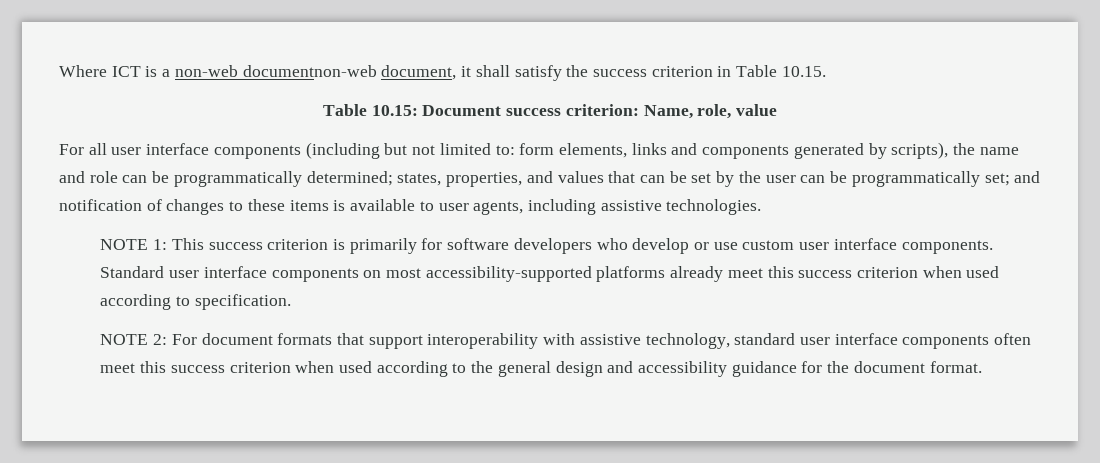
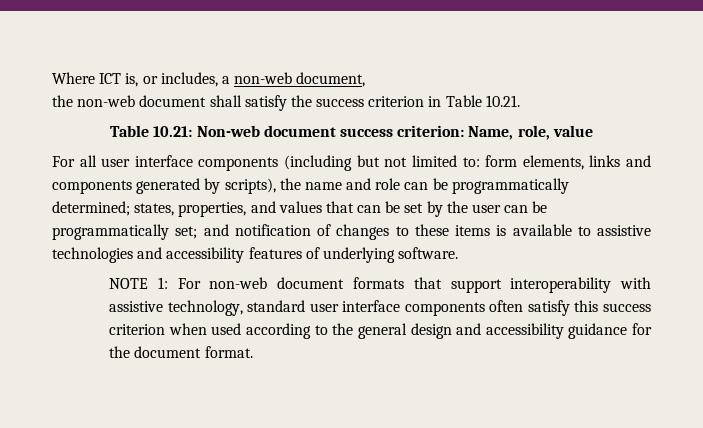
- Where ICT is a non-web documentnon-web document, it shall satisfy the success criterion in Table 10.15.
- Table 10.15: Document success criterion: Name, role, value
+ Where ICT is, or includes, a non-web document,
+ the non-web document shall satisfy the success criterion in Table 10.21.
+ Table 10.21: Non-web document success criterion: Name, role, value
- and notification of changes to these items is available to user agents, including assistive technologies.
- NOTE 1: This success criterion is primarily for software developers who develop or use custom user interface components. Standard user interface components on most accessibility-supported platforms already meet this success criterion when used according to specification.
- NOTE 2: For document formats that support interoperability with assistive technology, standard user interface components often meet this success criterion when used according to the general design and accessibility guidance for the document format.
+ and notification of changes to these items is available to assistive technologies and accessibility features of underlying software.
+ NOTE 1: For non-web document formats that support interoperability with assistive technology, standard user interface components often satisfy this success criterion when used according to the general design and accessibility guidance for the document format.

